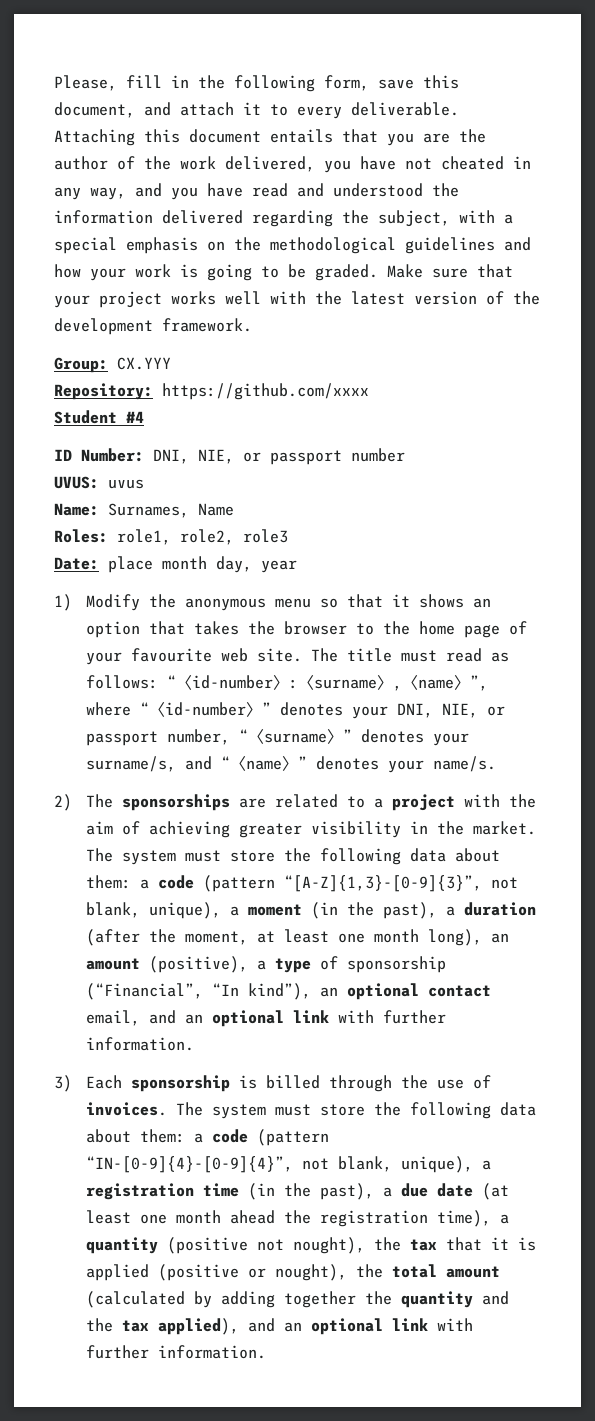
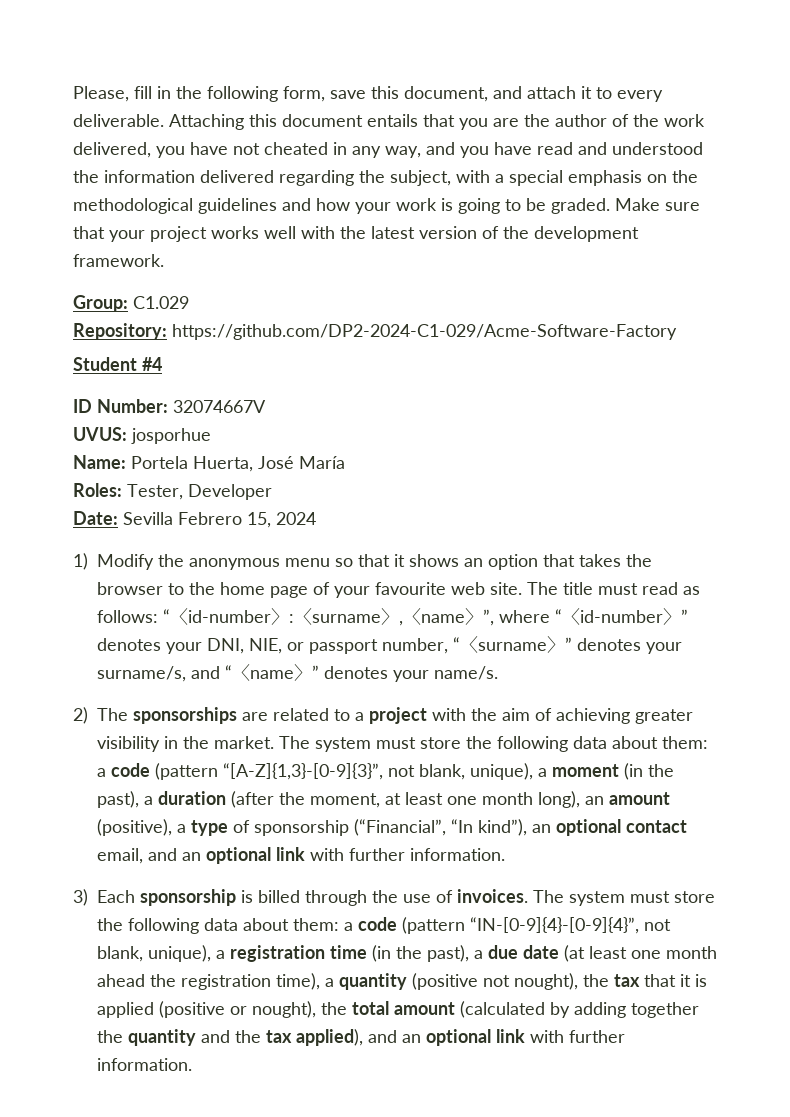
- Group: CX.YYY
+ Group: C1.029
- Repository: https://github.com/xxxx
+ Repository: https://github.com/DP2-2024-C1-029/Acme-Software-Factory
- ID Number: DNI, NIE, or passport number
+ ID Number: 32074667V
- UVUS: uvus
+ UVUS: josporhue
- Name: Surnames, Name
- Roles: role1, role2, role3
- Date: place month day, year
+ Name: Portela Huerta, José María
+ Roles: Tester, Developer
+ Date: Sevilla Febrero 15, 2024

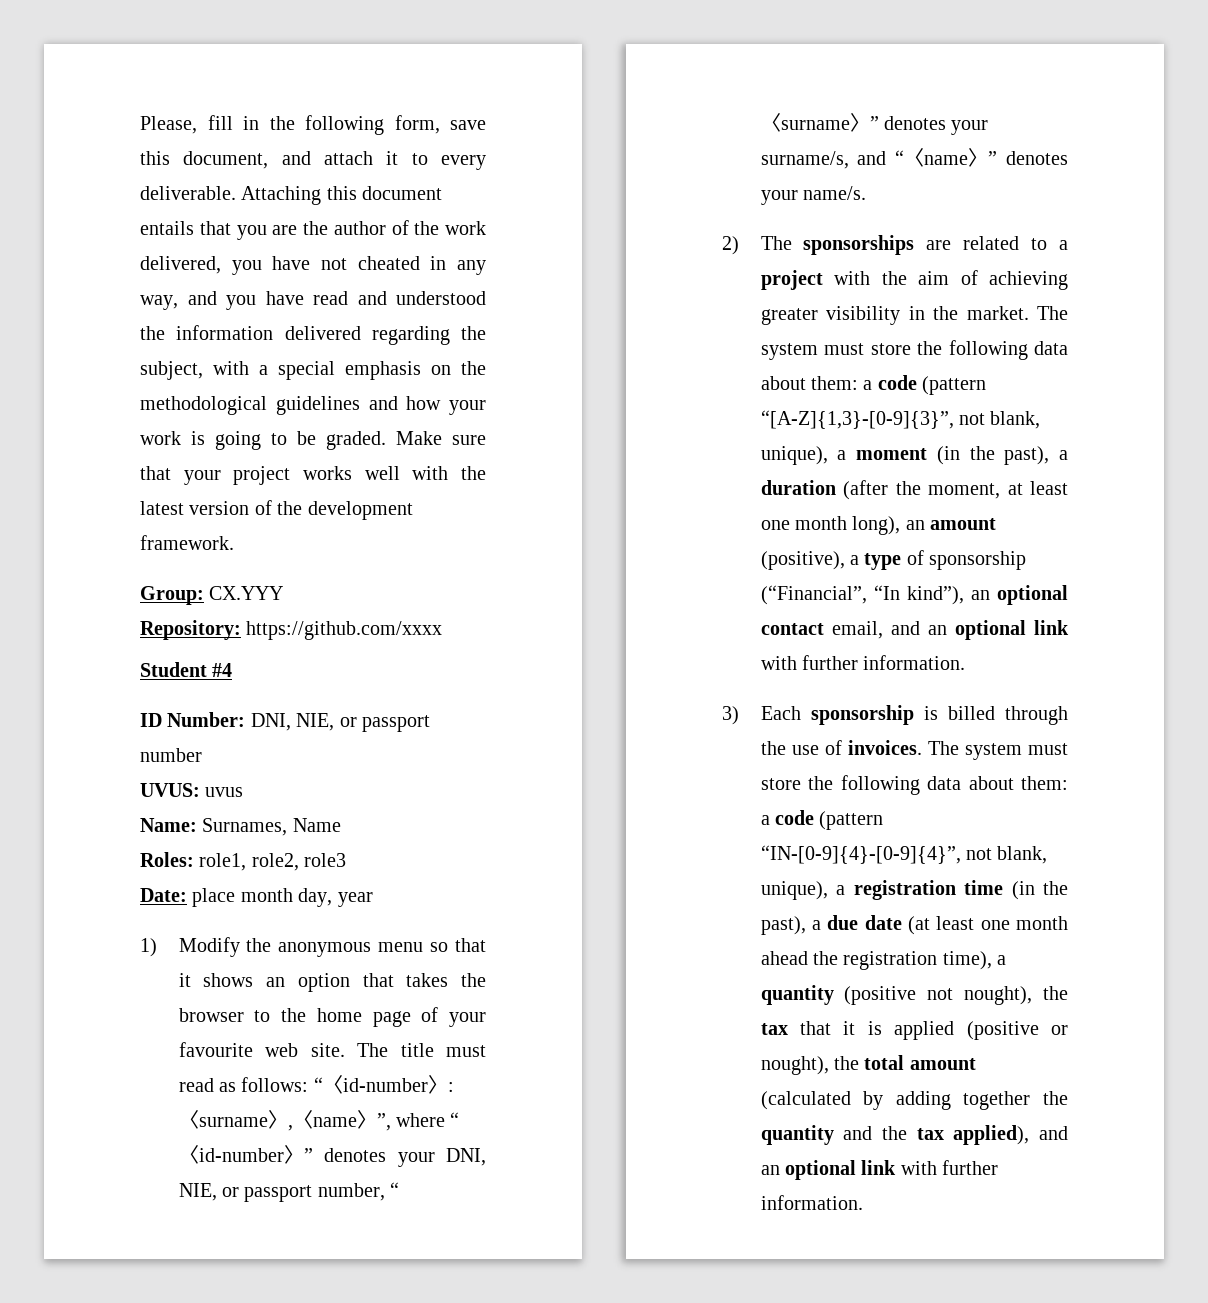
- Group: C1.029
+ Group: CX.YYY
- Repository: https://github.com/DP2-2024-C1-029/Acme-Software-Factory
+ Repository: https://github.com/xxxx
- ID Number: 32074667V
+ ID Number: DNI, NIE, or passport number
- UVUS: josporhue
+ UVUS: uvus
- Name: Portela Huerta, José María
- Roles: Tester, Developer
- Date: Sevilla Febrero 15, 2024
+ Name: Surnames, Name
+ Roles: role1, role2, role3
+ Date: place month day, year

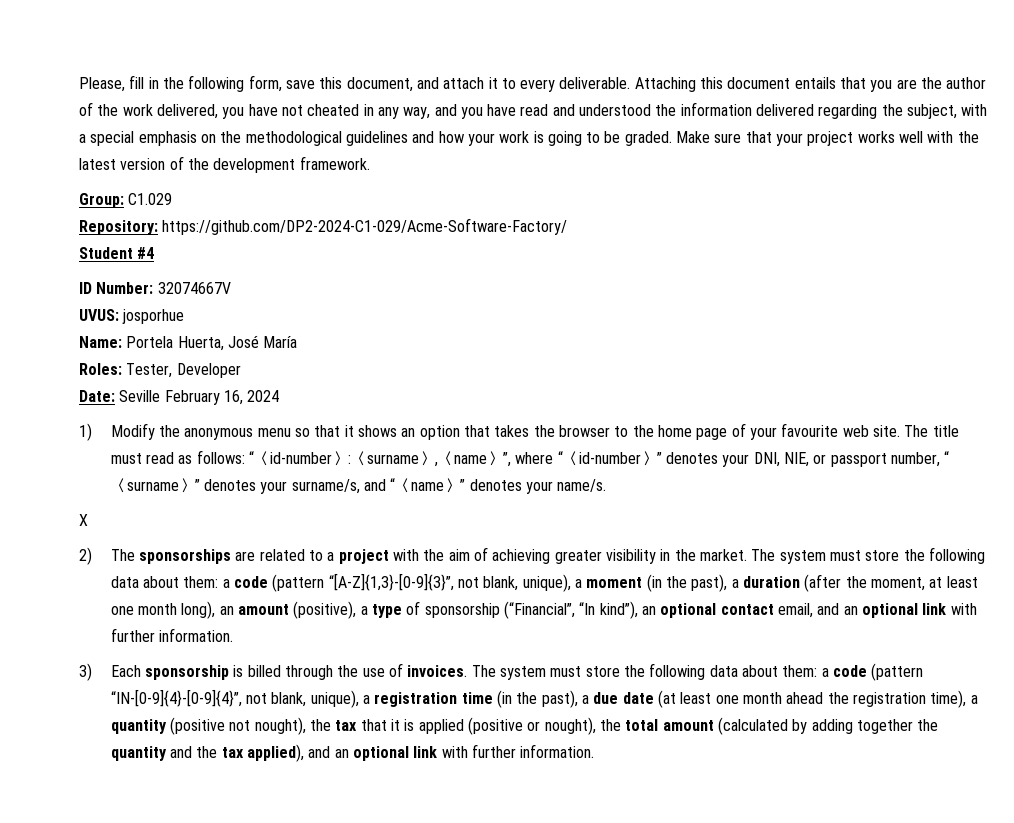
- Group: CX.YYY
+ Group: C1.029
- Repository: https://github.com/xxxx
+ Repository: https://github.com/DP2-2024-C1-029/Acme-Software-Factory/
- ID Number: DNI, NIE, or passport number
+ ID Number: 32074667V
- UVUS: uvus
+ UVUS: josporhue
- Name: Surnames, Name
- Roles: role1, role2, role3
- Date: place month day, year
+ Name: Portela Huerta, José María
+ Roles: Tester, Developer
+ Date: Seville February 16, 2024
+ X

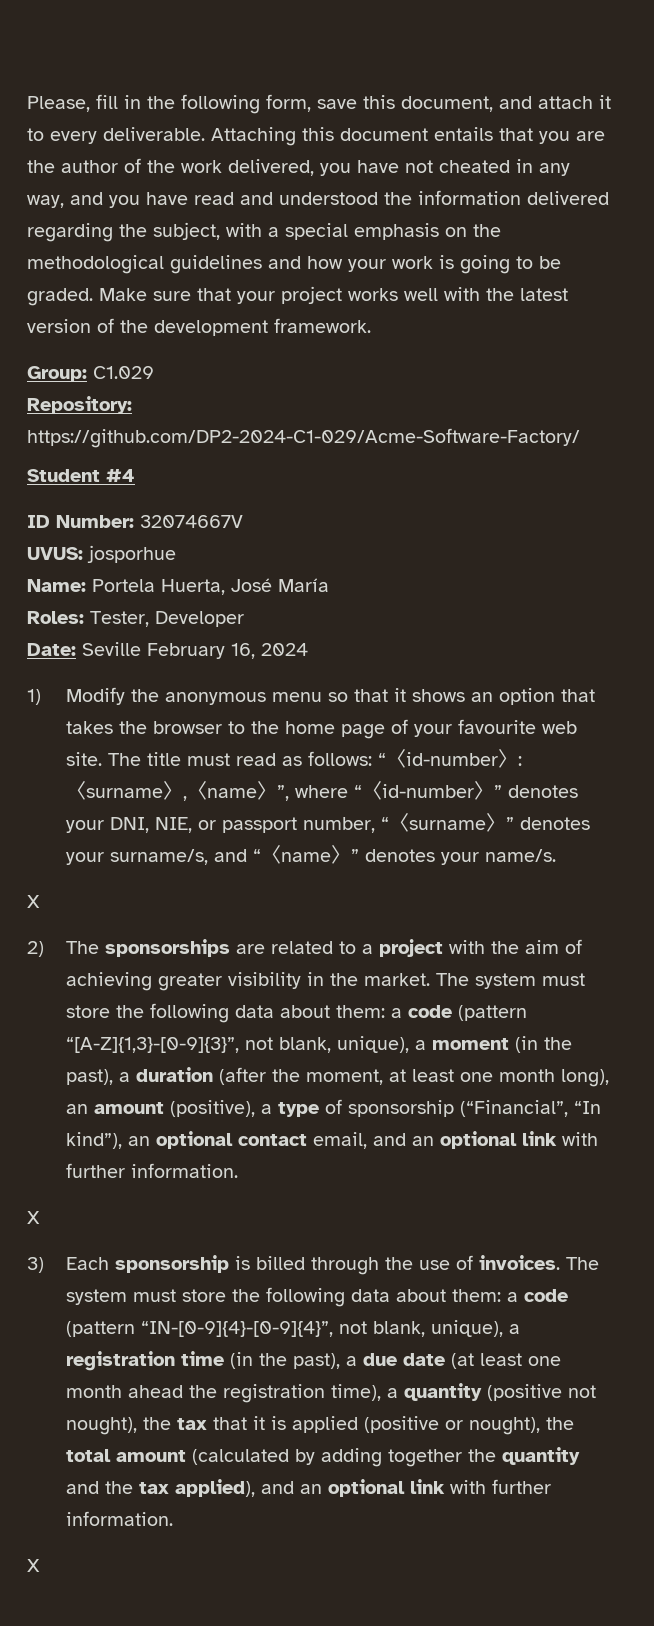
  The system must store the following data about them: a code (pattern “[A-Z]{1,3}-[0-9]{3}”, not blank, unique), a moment (in the past), a duration (after the moment, at least one month long), an amount (positive), a type of sponsorship (“Financial”, “In kind”), an optional contact email, and an optional link with further information.
+ X
  a code (pattern “IN-[0-9]{4}-[0-9]{4}”, not blank, unique), a registration time (in the past), a due date (at least one month ahead the registration time), a quantity (positive not nought), the tax that it is applied (positive or nought), the total amount (calculated by adding together the quantity and the tax applied), and an optional link with further information.
+ X

